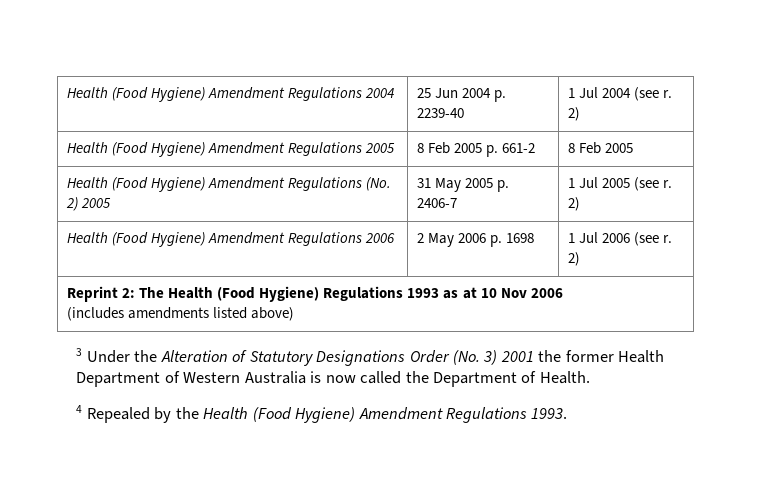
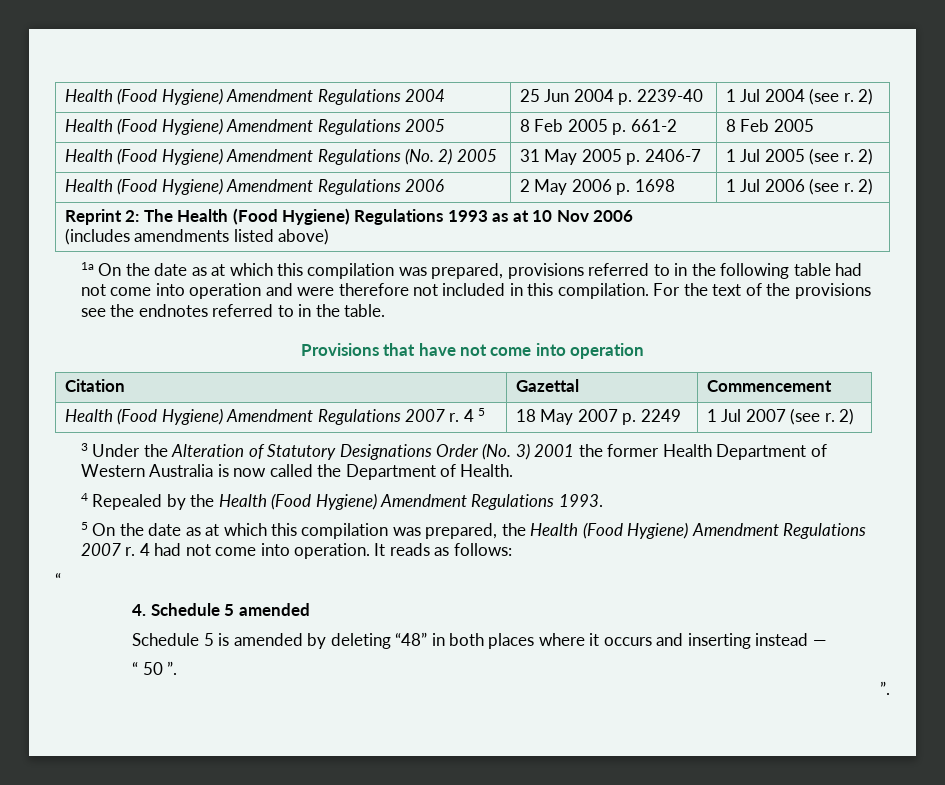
+ 1a On the date as at which this compilation was prepared, provisions referred to in the following table had not come into operation and were therefore not included in this compilation. For the text of the provisions see the endnotes referred to in the table.
+ Provisions that have not come into operation
+ Citation | Gazettal | Commencement
+ Health (Food Hygiene) Amendment Regulations 2007 r. 4 5 | 18 May 2007 p. 2249 | 1 Jul 2007 (see r. 2)
+ 5 On the date as at which this compilation was prepared, the Health (Food Hygiene) Amendment Regulations 2007 r. 4 had not come into operation. It reads as follows:
+ “
+ 4. Schedule 5 amended
+ Schedule 5 is amended by deleting “48” in both places where it occurs and inserting instead —
+ “ 50 ”.
+ ”.

